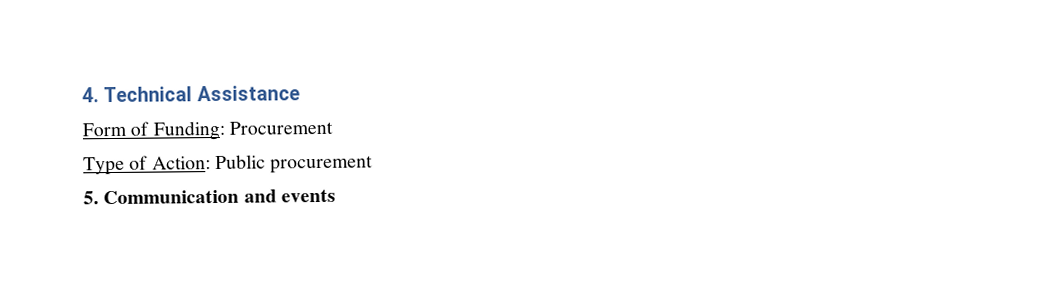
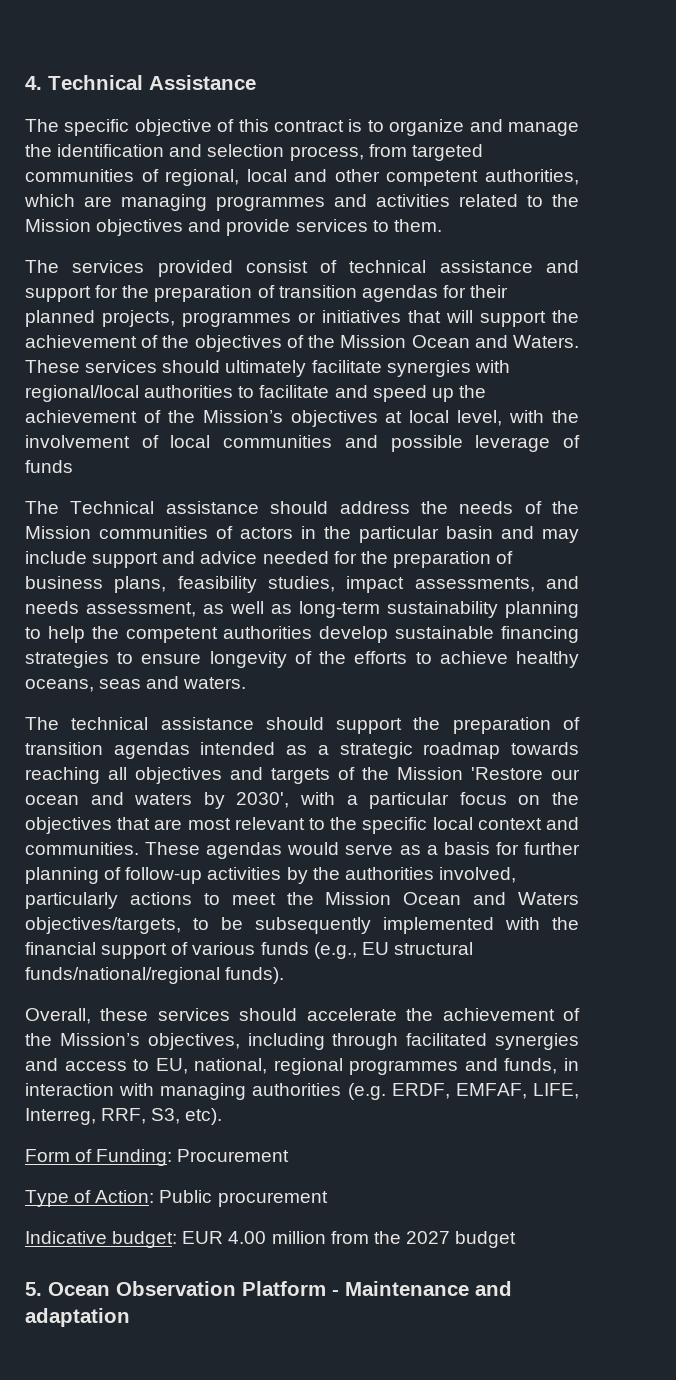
+ The specific objective of this contract is to organize and manage the identification and selection process, from targeted communities of regional, local and other competent authorities, which are managing programmes and activities related to the Mission objectives and provide services to them.
+ The services provided consist of technical assistance and support for the preparation of transition agendas for their planned projects, programmes or initiatives that will support the achievement of the objectives of the Mission Ocean and Waters. These services should ultimately facilitate synergies with regional/local authorities to facilitate and speed up the achievement of the Mission’s objectives at local level, with the involvement of local communities and possible leverage of funds
+ The Technical assistance should address the needs of the Mission communities of actors in the particular basin and may include support and advice needed for the preparation of business plans, feasibility studies, impact assessments, and needs assessment, as well as long-term sustainability planning to help the competent authorities develop sustainable financing strategies to ensure longevity of the efforts to achieve healthy oceans, seas and waters.
+ The technical assistance should support the preparation of transition agendas intended as a strategic roadmap towards reaching all objectives and targets of the Mission 'Restore our ocean and waters by 2030', with a particular focus on the objectives that are most relevant to the specific local context and communities. These agendas would serve as a basis for further planning of follow-up activities by the authorities involved, particularly actions to meet the Mission Ocean and Waters objectives/targets, to be subsequently implemented with the financial support of various funds (e.g., EU structural funds/national/regional funds).
+ Overall, these services should accelerate the achievement of the Mission’s objectives, including through facilitated synergies and access to EU, national, regional programmes and funds, in interaction with managing authorities (e.g. ERDF, EMFAF, LIFE, Interreg, RRF, S3, etc).
- 5. Communication and events
+ Indicative budget: EUR 4.00 million from the 2027 budget
+ 5. Ocean Observation Platform - Maintenance and adaptation

